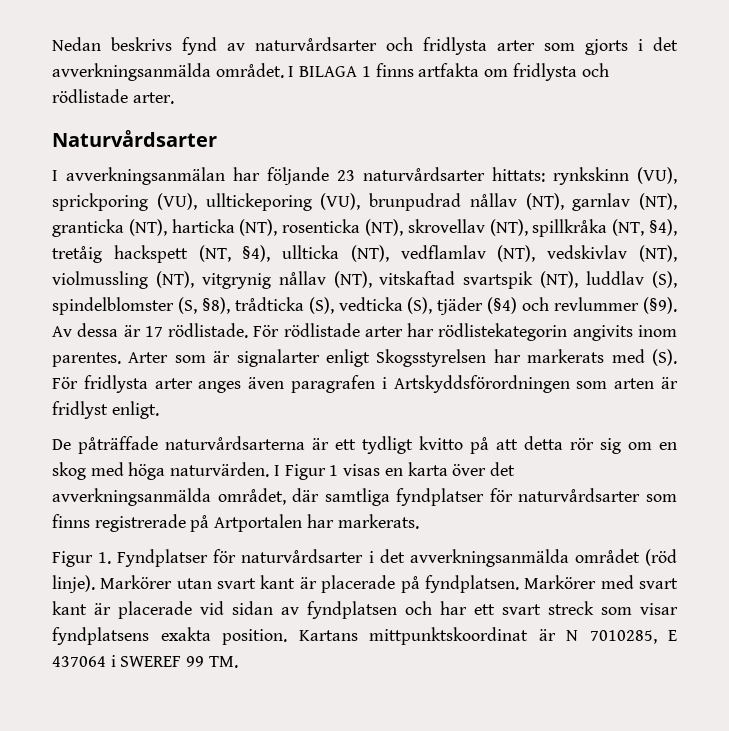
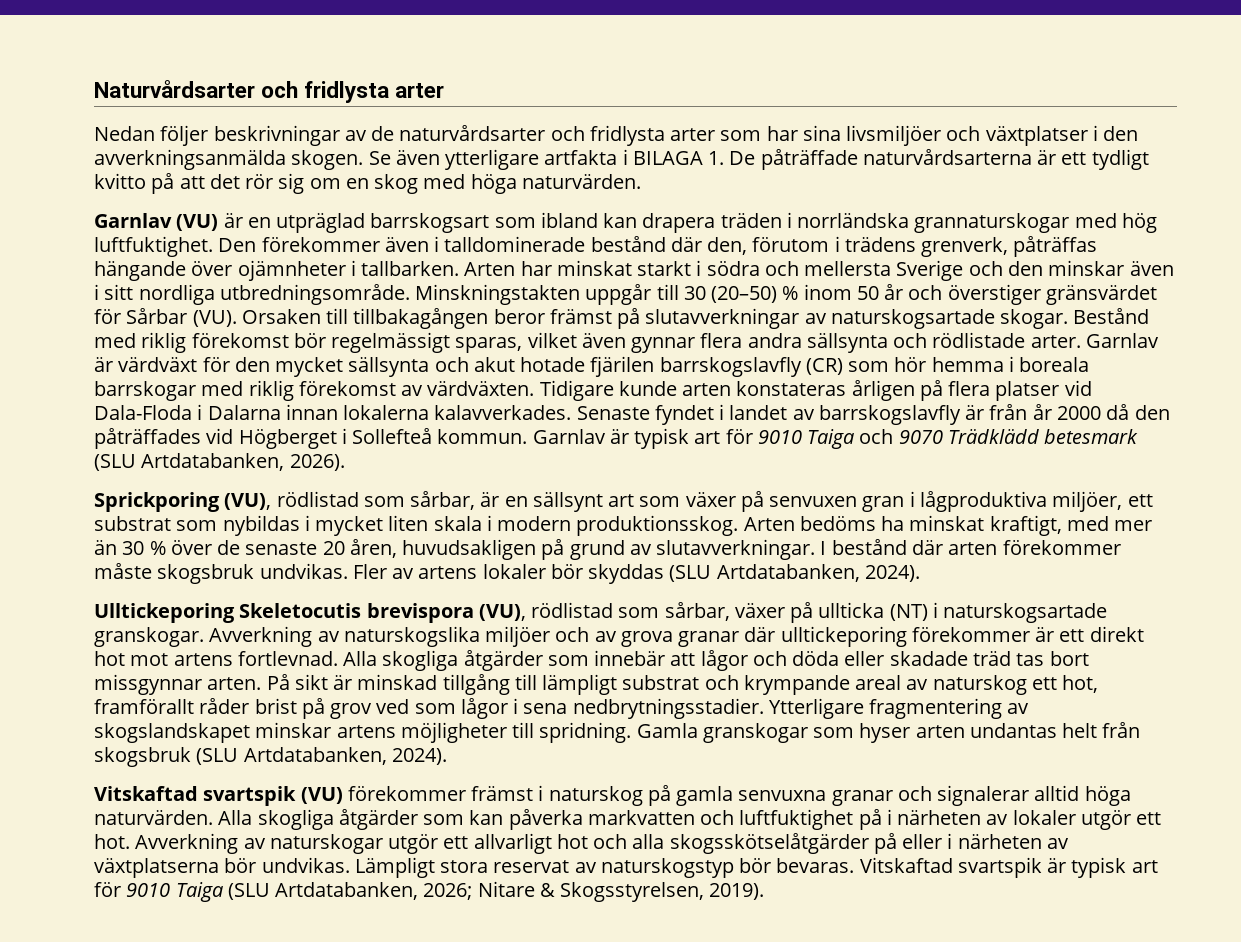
- Nedan beskrivs fynd av naturvårdsarter och fridlysta arter som gjorts i det avverkningsanmälda området. I BILAGA 1 finns artfakta om fridlysta och rödlistade arter.
- Naturvårdsarter
- I avverkningsanmälan har följande 23 naturvårdsarter hittats: rynkskinn (VU), sprickporing (VU), ulltickeporing (VU), brunpudrad nållav (NT), garnlav (NT), granticka (NT), harticka (NT), rosenticka (NT), skrovellav (NT), spillkråka (NT, §4), tretåig hackspett (NT, §4), ullticka (NT), vedflamlav (NT), vedskivlav (NT), violmussling (NT), vitgrynig nållav (NT), vitskaftad svartspik (NT), luddlav (S), spindelblomster (S, §8), trådticka (S), vedticka (S), tjäder (§4) och revlummer (§9). Av dessa är 17 rödlistade. För rödlistade arter har rödlistekategorin angivits inom parentes. Arter som är signalarter enligt Skogsstyrelsen har markerats med (S). För fridlysta arter anges även paragrafen i Artskyddsförordningen som arten är fridlyst enligt.
- De påträffade naturvårdsarterna är ett tydligt kvitto på att detta rör sig om en skog med höga naturvärden. I Figur 1 visas en karta över det avverkningsanmälda området, där samtliga fyndplatser för naturvårdsarter som finns registrerade på Artportalen har markerats.
- Figur 1. Fyndplatser för naturvårdsarter i det avverkningsanmälda området (röd linje). Markörer utan svart kant är placerade på fyndplatsen. Markörer med svart kant är placerade vid sidan av fyndplatsen och har ett svart streck som visar fyndplatsens exakta position. Kartans mittpunktskoordinat är N 7010285, E 437064 i SWEREF 99 TM.
+ Naturvårdsarter och fridlysta arter
+ Nedan följer beskrivningar av de naturvårdsarter och fridlysta arter som har sina livsmiljöer och växtplatser i den avverkningsanmälda skogen. Se även ytterligare artfakta i BILAGA 1. De påträffade naturvårdsarterna är ett tydligt kvitto på att det rör sig om en skog med höga naturvärden.
+ Garnlav (VU) är en utpräglad barrskogsart som ibland kan drapera träden i norrländska grannaturskogar med hög luftfuktighet. Den förekommer även i talldominerade bestånd där den, förutom i trädens grenverk, påträffas hängande över ojämnheter i tallbarken. Arten har minskat starkt i södra och mellersta Sverige och den minskar även i sitt nordliga utbredningsområde. Minskningstakten uppgår till 30 (20–50) % inom 50 år och överstiger gränsvärdet för Sårbar (VU). Orsaken till tillbakagången beror främst på slutavverkningar av naturskogsartade skogar. Bestånd med riklig förekomst bör regelmässigt sparas, vilket även gynnar flera andra sällsynta och rödlistade arter. Garnlav är värdväxt för den mycket sällsynta och akut hotade fjärilen barrskogslavfly (CR) som hör hemma i boreala barrskogar med riklig förekomst av värdväxten. Tidigare kunde arten konstateras årligen på flera platser vid Dala-Floda i Dalarna innan lokalerna kalavverkades. Senaste fyndet i landet av barrskogslavfly är från år 2000 då den påträffades vid Högberget i Sollefteå kommun. Garnlav är typisk art för 9010 Taiga och 9070 Trädklädd betesmark (SLU Artdatabanken, 2026).
+ Sprickporing (VU), rödlistad som sårbar, är en sällsynt art som växer på senvuxen gran i lågproduktiva miljöer, ett substrat som nybildas i mycket liten skala i modern produktionsskog. Arten bedöms ha minskat kraftigt, med mer än 30 % över de senaste 20 åren, huvudsakligen på grund av slutavverkningar. I bestånd där arten förekommer måste skogsbruk undvikas. Fler av artens lokaler bör skyddas (SLU Artdatabanken, 2024).
+ Ulltickeporing Skeletocutis brevispora (VU), rödlistad som sårbar, växer på ullticka (NT) i naturskogsartade granskogar. Avverkning av naturskogslika miljöer och av grova granar där ulltickeporing förekommer är ett direkt hot mot artens fortlevnad. Alla skogliga åtgärder som innebär att lågor och döda eller skadade träd tas bort missgynnar arten. På sikt är minskad tillgång till lämpligt substrat och krympande areal av naturskog ett hot, framförallt råder brist på grov ved som lågor i sena nedbrytningsstadier. Ytterligare fragmentering av skogslandskapet minskar artens möjligheter till spridning. Gamla granskogar som hyser arten undantas helt från skogsbruk (SLU Artdatabanken, 2024).
+ Vitskaftad svartspik (VU) förekommer främst i naturskog på gamla senvuxna granar och signalerar alltid höga naturvärden. Alla skogliga åtgärder som kan påverka markvatten och luftfuktighet på i närheten av lokaler utgör ett hot. Avverkning av naturskogar utgör ett allvarligt hot och alla skogsskötselåtgärder på eller i närheten av växtplatserna bör undvikas. Lämpligt stora reservat av naturskogstyp bör bevaras. Vitskaftad svartspik är typisk art för 9010 Taiga (SLU Artdatabanken, 2026; Nitare & Skogsstyrelsen, 2019).

